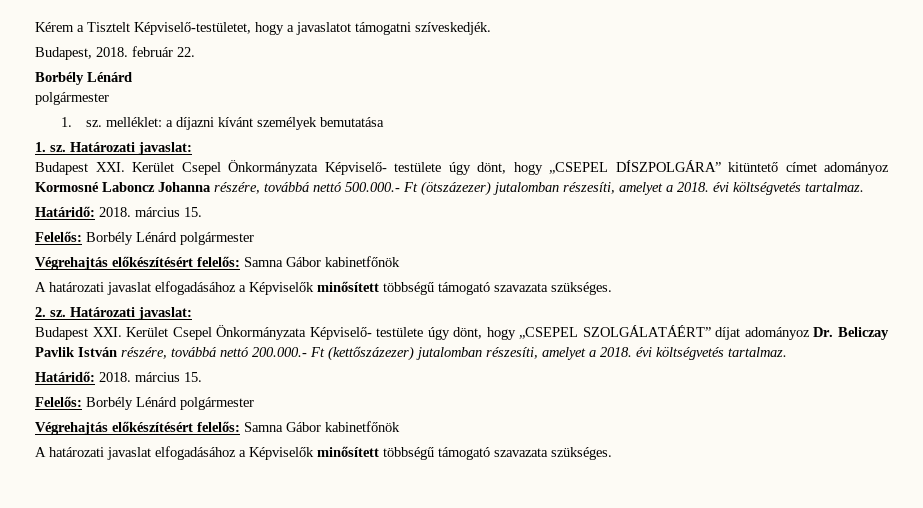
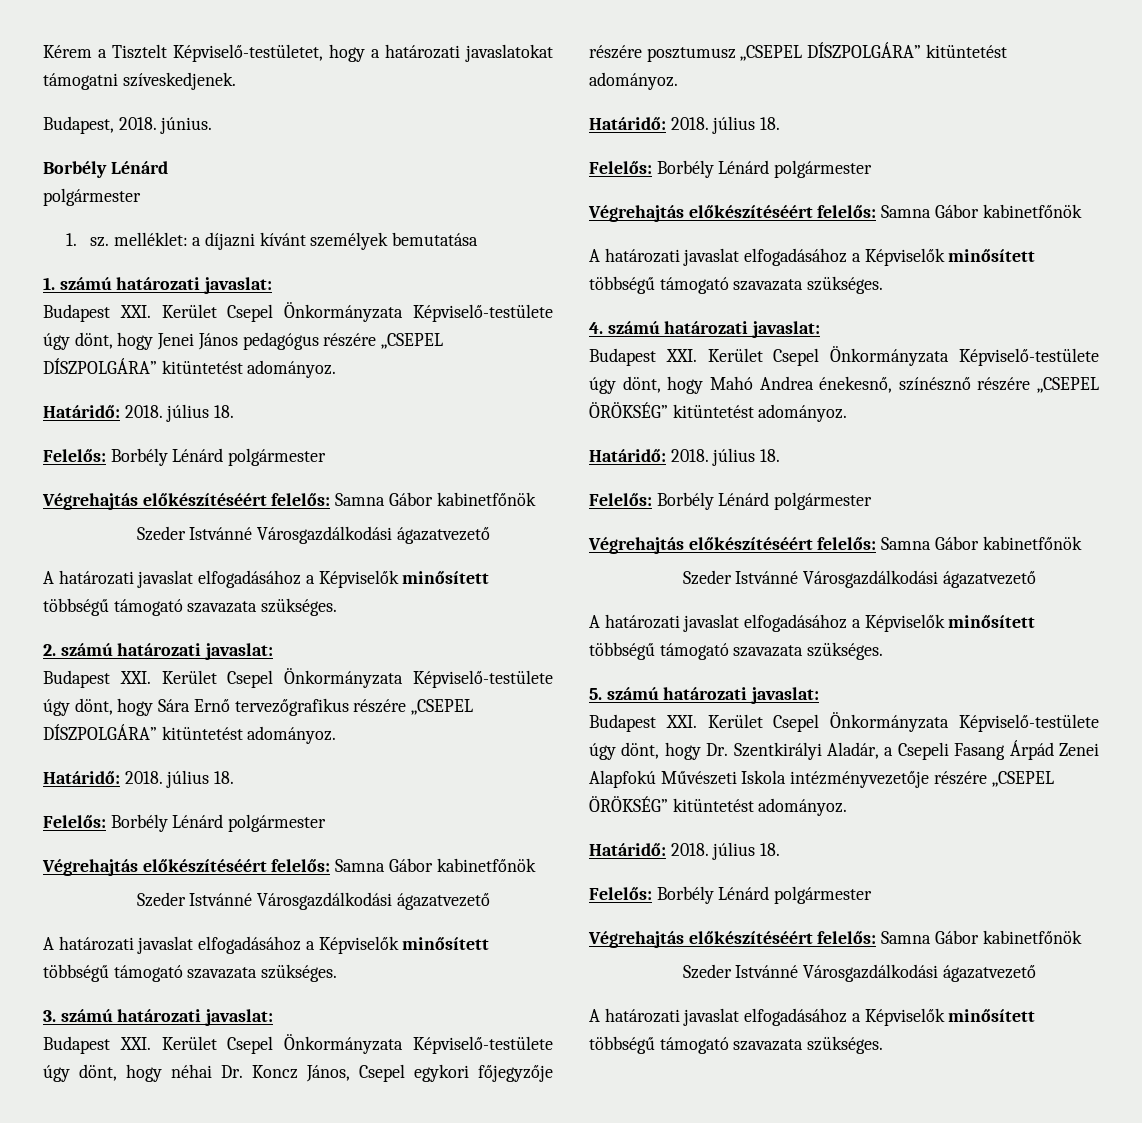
- Kérem a Tisztelt Képviselő-testületet, hogy a javaslatot támogatni szíveskedjék.
+ Kérem a Tisztelt Képviselő-testületet, hogy a határozati javaslatokat támogatni szíveskedjenek.
- Budapest, 2018. február 22.
+ Budapest, 2018. június.
- 1. sz. Határozati javaslat:
- Budapest XXI. Kerület Csepel Önkormányzata Képviselő- testülete úgy dönt, hogy „CSEPEL DÍSZPOLGÁRA” kitüntető címet adományoz Kormosné Laboncz Johanna részére, továbbá nettó 500.000.- Ft (ötszázezer) jutalomban részesíti, amelyet a 2018. évi költségvetés tartalmaz.
- Határidő: 2018. március 15.
+ 1. számú határozati javaslat:
+ Budapest XXI. Kerület Csepel Önkormányzata Képviselő-testülete úgy dönt, hogy Jenei János pedagógus részére „CSEPEL DÍSZPOLGÁRA” kitüntetést adományoz.
+ Határidő: 2018. július 18.
  Felelős: Borbély Lénárd polgármester
- Végrehajtás előkészítésért felelős: Samna Gábor kabinetfőnök
+ Végrehajtás előkészítéséért felelős: Samna Gábor kabinetfőnök
+ Szeder Istvánné Városgazdálkodási ágazatvezető
+ A határozati javaslat elfogadásához a Képviselők minősített többségű támogató szavazata szükséges.
+ 2. számú határozati javaslat:
+ Budapest XXI. Kerület Csepel Önkormányzata Képviselő-testülete úgy dönt, hogy Sára Ernő tervezőgrafikus részére „CSEPEL DÍSZPOLGÁRA” kitüntetést adományoz.
+ Határidő: 2018. július 18.
+ Felelős: Borbély Lénárd polgármester
+ Végrehajtás előkészítéséért felelős: Samna Gábor kabinetfőnök
+ Szeder Istvánné Városgazdálkodási ágazatvezető
+ A határozati javaslat elfogadásához a Képviselők minősített többségű támogató szavazata szükséges.
+ 3. számú határozati javaslat:
+ Budapest XXI. Kerület Csepel Önkormányzata Képviselő-testülete úgy dönt, hogy néhai Dr. Koncz János, Csepel egykori főjegyzője részére posztumusz „CSEPEL DÍSZPOLGÁRA” kitüntetést adományoz.
+ Határidő: 2018. július 18.
+ Felelős: Borbély Lénárd polgármester
+ Végrehajtás előkészítéséért felelős: Samna Gábor kabinetfőnök
- 2. sz. Határozati javaslat:
- Budapest XXI. Kerület Csepel Önkormányzata Képviselő- testülete úgy dönt, hogy „CSEPEL SZOLGÁLATÁÉRT” díjat adományoz Dr. Beliczay Pavlik István részére, továbbá nettó 200.000.- Ft (kettőszázezer) jutalomban részesíti, amelyet a 2018. évi költségvetés tartalmaz.
- Határidő: 2018. március 15.
+ 4. számú határozati javaslat:
+ Budapest XXI. Kerület Csepel Önkormányzata Képviselő-testülete úgy dönt, hogy Mahó Andrea énekesnő, színésznő részére „CSEPEL ÖRÖKSÉG” kitüntetést adományoz.
+ Határidő: 2018. július 18.
  Felelős: Borbély Lénárd polgármester
- Végrehajtás előkészítésért felelős: Samna Gábor kabinetfőnök
+ Végrehajtás előkészítéséért felelős: Samna Gábor kabinetfőnök
+ Szeder Istvánné Városgazdálkodási ágazatvezető
+ 5. számú határozati javaslat:
+ Budapest XXI. Kerület Csepel Önkormányzata Képviselő-testülete úgy dönt, hogy Dr. Szentkirályi Aladár, a Csepeli Fasang Árpád Zenei Alapfokú Művészeti Iskola intézményvezetője részére „CSEPEL ÖRÖKSÉG” kitüntetést adományoz.
+ Határidő: 2018. július 18.
+ Felelős: Borbély Lénárd polgármester
+ Végrehajtás előkészítéséért felelős: Samna Gábor kabinetfőnök
+ Szeder Istvánné Városgazdálkodási ágazatvezető
+ A határozati javaslat elfogadásához a Képviselők minősített többségű támogató szavazata szükséges.

